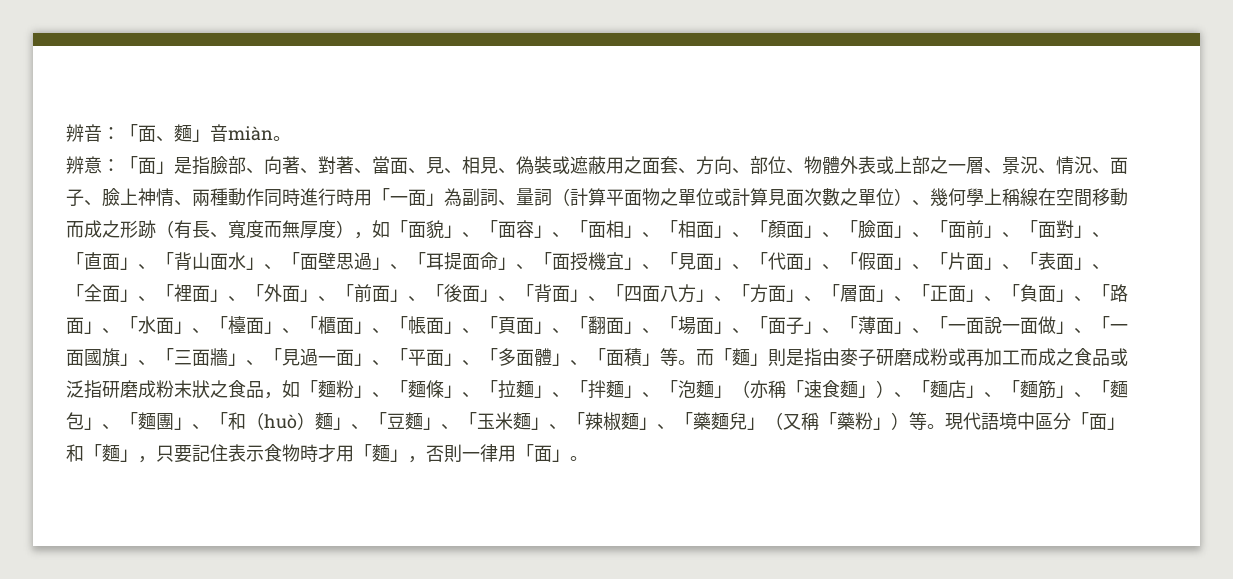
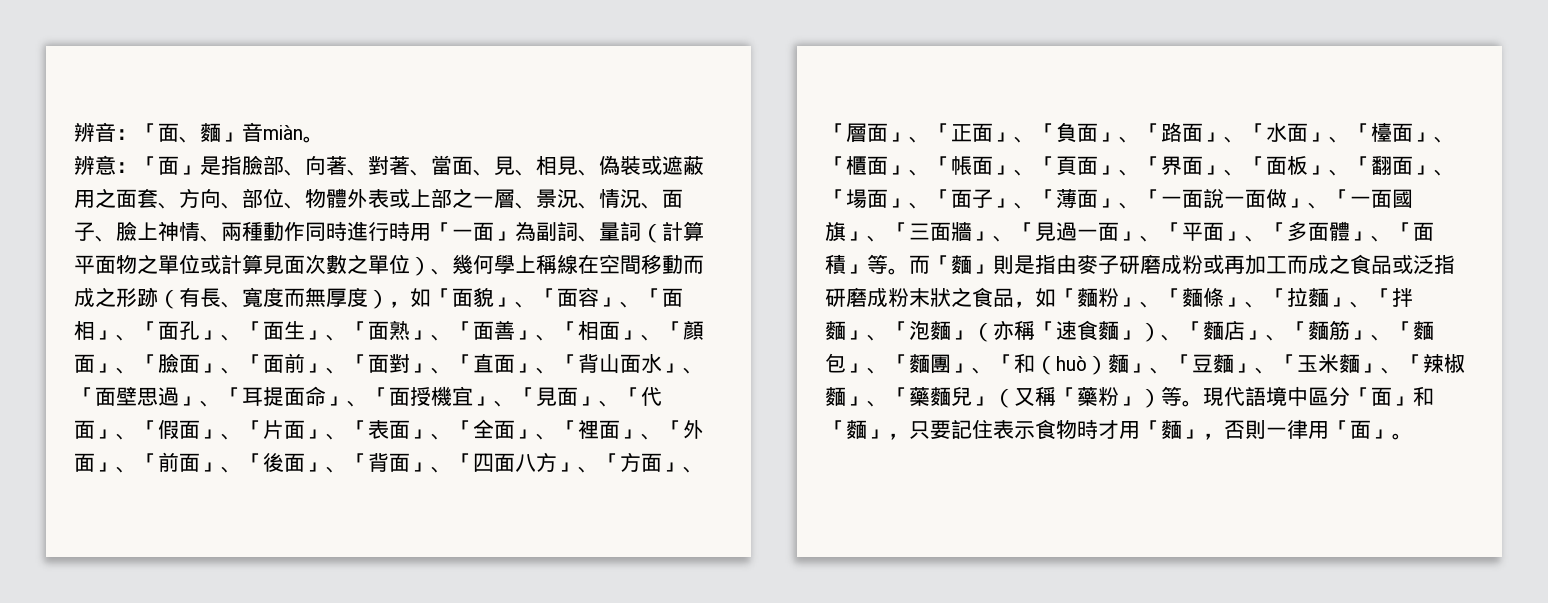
- 「面」是指臉部、向著、對著、當面、見、相見、偽裝或遮蔽用之面套、方向、部位、物體外表或上部之一層、景況、情況、面子、臉上神情、兩種動作同時進行時用「一面」為副詞、量詞（計算平面物之單位或計算見面次數之單位）、幾何學上稱線在空間移動而成之形跡（有長、寬度而無厚度），如「面貌」、「面容」、「面相」、「相面」、「顏面」、「臉面」、「面前」、「面對」、「直面」、「背山面水」、「面壁思過」、「耳提面命」、「面授機宜」、「見面」、「代面」、「假面」、「片面」、「表面」、「全面」、「裡面」、「外面」、「前面」、「後面」、「背面」、「四面八方」、「方面」、「層面」、「正面」、「負面」、「路面」、「水面」、「檯面」、「櫃面」、「帳面」、「頁面」、「翻面」、「場面」、「面子」、「薄面」、「一面說一面做」、「一面國旗」、「三面牆」、「見過一面」、「平面」、「多面體」、「面積」等。
+ 「面」是指臉部、向著、對著、當面、見、相見、偽裝或遮蔽用之面套、方向、部位、物體外表或上部之一層、景況、情況、面子、臉上神情、兩種動作同時進行時用「一面」為副詞、量詞（計算平面物之單位或計算見面次數之單位）、幾何學上稱線在空間移動而成之形跡（有長、寬度而無厚度），如「面貌」、「面容」、「面相」、「面孔」、「面生」、「面熟」、「面善」、「相面」、「顏面」、「臉面」、「面前」、「面對」、「直面」、「背山面水」、「面壁思過」、「耳提面命」、「面授機宜」、「見面」、「代面」、「假面」、「片面」、「表面」、「全面」、「裡面」、「外面」、「前面」、「後面」、「背面」、「四面八方」、「方面」、「層面」、「正面」、「負面」、「路面」、「水面」、「檯面」、「櫃面」、「帳面」、「頁面」、「界面」、「面板」、「翻面」、「場面」、「面子」、「薄面」、「一面說一面做」、「一面國旗」、「三面牆」、「見過一面」、「平面」、「多面體」、「面積」等。

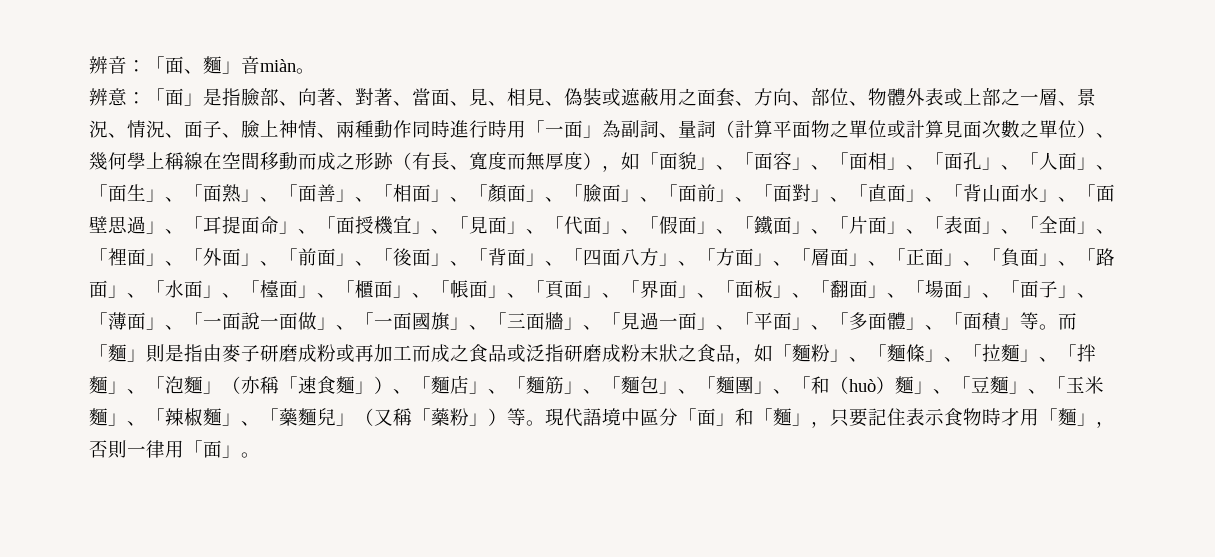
- 「面」是指臉部、向著、對著、當面、見、相見、偽裝或遮蔽用之面套、方向、部位、物體外表或上部之一層、景況、情況、面子、臉上神情、兩種動作同時進行時用「一面」為副詞、量詞（計算平面物之單位或計算見面次數之單位）、幾何學上稱線在空間移動而成之形跡（有長、寬度而無厚度），如「面貌」、「面容」、「面相」、「面孔」、「面生」、「面熟」、「面善」、「相面」、「顏面」、「臉面」、「面前」、「面對」、「直面」、「背山面水」、「面壁思過」、「耳提面命」、「面授機宜」、「見面」、「代面」、「假面」、「片面」、「表面」、「全面」、「裡面」、「外面」、「前面」、「後面」、「背面」、「四面八方」、「方面」、「層面」、「正面」、「負面」、「路面」、「水面」、「檯面」、「櫃面」、「帳面」、「頁面」、「界面」、「面板」、「翻面」、「場面」、「面子」、「薄面」、「一面說一面做」、「一面國旗」、「三面牆」、「見過一面」、「平面」、「多面體」、「面積」等。
+ 「面」是指臉部、向著、對著、當面、見、相見、偽裝或遮蔽用之面套、方向、部位、物體外表或上部之一層、景況、情況、面子、臉上神情、兩種動作同時進行時用「一面」為副詞、量詞（計算平面物之單位或計算見面次數之單位）、幾何學上稱線在空間移動而成之形跡（有長、寬度而無厚度），如「面貌」、「面容」、「面相」、「面孔」、「人面」、「面生」、「面熟」、「面善」、「相面」、「顏面」、「臉面」、「面前」、「面對」、「直面」、「背山面水」、「面壁思過」、「耳提面命」、「面授機宜」、「見面」、「代面」、「假面」、「鐵面」、「片面」、「表面」、「全面」、「裡面」、「外面」、「前面」、「後面」、「背面」、「四面八方」、「方面」、「層面」、「正面」、「負面」、「路面」、「水面」、「檯面」、「櫃面」、「帳面」、「頁面」、「界面」、「面板」、「翻面」、「場面」、「面子」、「薄面」、「一面說一面做」、「一面國旗」、「三面牆」、「見過一面」、「平面」、「多面體」、「面積」等。

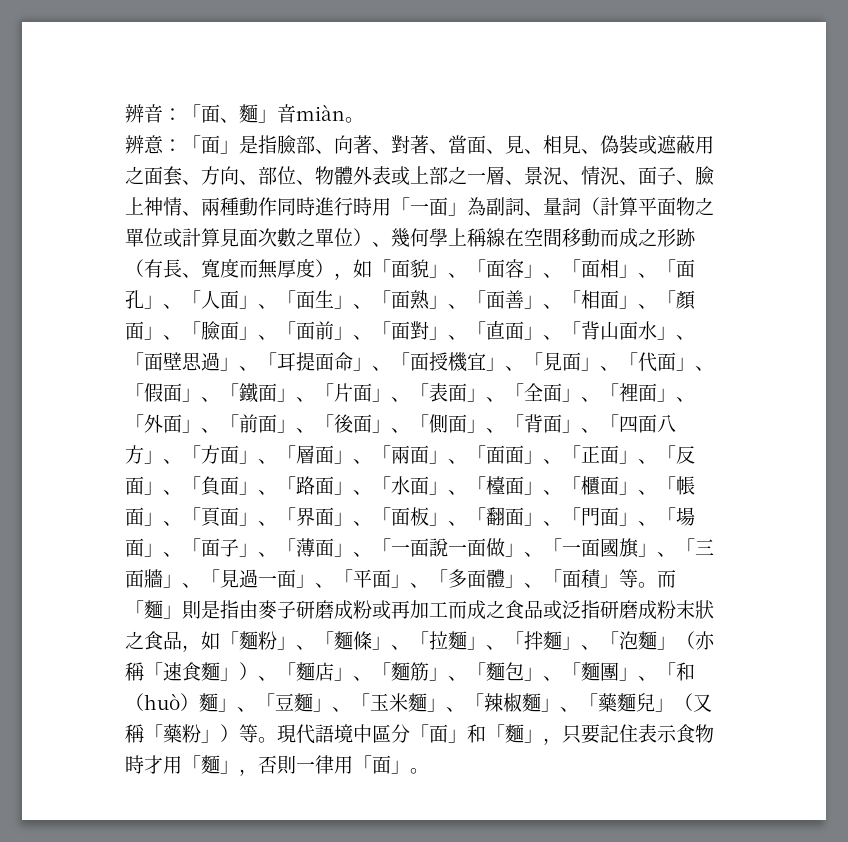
- 「面」是指臉部、向著、對著、當面、見、相見、偽裝或遮蔽用之面套、方向、部位、物體外表或上部之一層、景況、情況、面子、臉上神情、兩種動作同時進行時用「一面」為副詞、量詞（計算平面物之單位或計算見面次數之單位）、幾何學上稱線在空間移動而成之形跡（有長、寬度而無厚度），如「面貌」、「面容」、「面相」、「面孔」、「人面」、「面生」、「面熟」、「面善」、「相面」、「顏面」、「臉面」、「面前」、「面對」、「直面」、「背山面水」、「面壁思過」、「耳提面命」、「面授機宜」、「見面」、「代面」、「假面」、「鐵面」、「片面」、「表面」、「全面」、「裡面」、「外面」、「前面」、「後面」、「背面」、「四面八方」、「方面」、「層面」、「正面」、「負面」、「路面」、「水面」、「檯面」、「櫃面」、「帳面」、「頁面」、「界面」、「面板」、「翻面」、「場面」、「面子」、「薄面」、「一面說一面做」、「一面國旗」、「三面牆」、「見過一面」、「平面」、「多面體」、「面積」等。
+ 「面」是指臉部、向著、對著、當面、見、相見、偽裝或遮蔽用之面套、方向、部位、物體外表或上部之一層、景況、情況、面子、臉上神情、兩種動作同時進行時用「一面」為副詞、量詞（計算平面物之單位或計算見面次數之單位）、幾何學上稱線在空間移動而成之形跡（有長、寬度而無厚度），如「面貌」、「面容」、「面相」、「面孔」、「人面」、「面生」、「面熟」、「面善」、「相面」、「顏面」、「臉面」、「面前」、「面對」、「直面」、「背山面水」、「面壁思過」、「耳提面命」、「面授機宜」、「見面」、「代面」、「假面」、「鐵面」、「片面」、「表面」、「全面」、「裡面」、「外面」、「前面」、「後面」、「側面」、「背面」、「四面八方」、「方面」、「層面」、「兩面」、「面面」、「正面」、「反面」、「負面」、「路面」、「水面」、「檯面」、「櫃面」、「帳面」、「頁面」、「界面」、「面板」、「翻面」、「門面」、「場面」、「面子」、「薄面」、「一面說一面做」、「一面國旗」、「三面牆」、「見過一面」、「平面」、「多面體」、「面積」等。

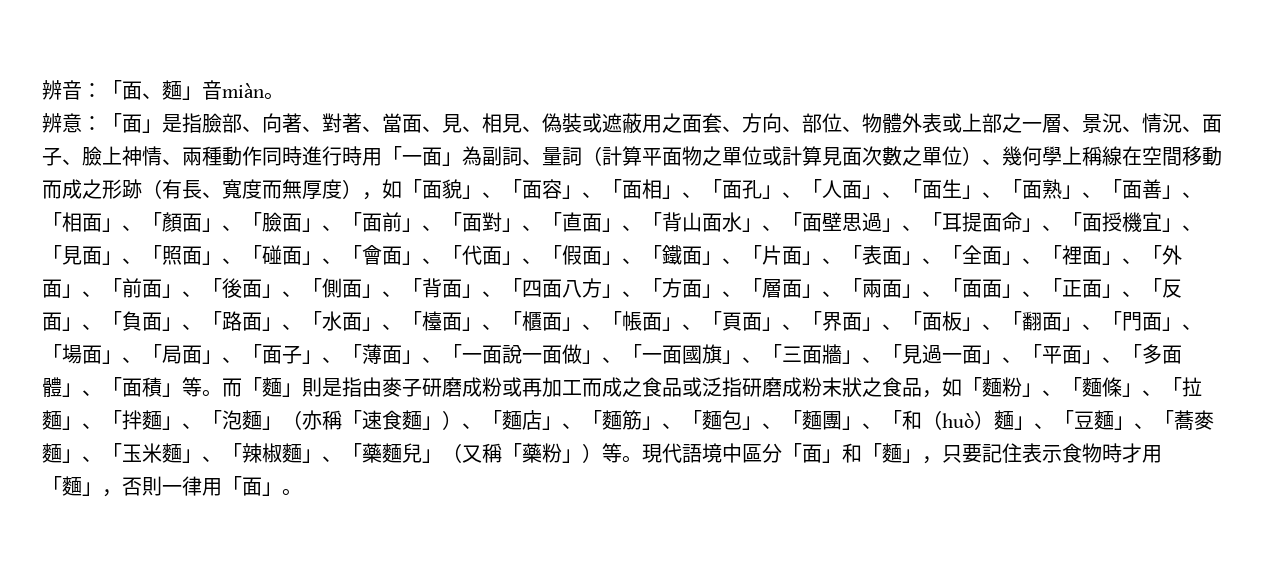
- 「面」是指臉部、向著、對著、當面、見、相見、偽裝或遮蔽用之面套、方向、部位、物體外表或上部之一層、景況、情況、面子、臉上神情、兩種動作同時進行時用「一面」為副詞、量詞（計算平面物之單位或計算見面次數之單位）、幾何學上稱線在空間移動而成之形跡（有長、寬度而無厚度），如「面貌」、「面容」、「面相」、「面孔」、「人面」、「面生」、「面熟」、「面善」、「相面」、「顏面」、「臉面」、「面前」、「面對」、「直面」、「背山面水」、「面壁思過」、「耳提面命」、「面授機宜」、「見面」、「代面」、「假面」、「鐵面」、「片面」、「表面」、「全面」、「裡面」、「外面」、「前面」、「後面」、「側面」、「背面」、「四面八方」、「方面」、「層面」、「兩面」、「面面」、「正面」、「反面」、「負面」、「路面」、「水面」、「檯面」、「櫃面」、「帳面」、「頁面」、「界面」、「面板」、「翻面」、「門面」、「場面」、「面子」、「薄面」、「一面說一面做」、「一面國旗」、「三面牆」、「見過一面」、「平面」、「多面體」、「面積」等。
+ 「面」是指臉部、向著、對著、當面、見、相見、偽裝或遮蔽用之面套、方向、部位、物體外表或上部之一層、景況、情況、面子、臉上神情、兩種動作同時進行時用「一面」為副詞、量詞（計算平面物之單位或計算見面次數之單位）、幾何學上稱線在空間移動而成之形跡（有長、寬度而無厚度），如「面貌」、「面容」、「面相」、「面孔」、「人面」、「面生」、「面熟」、「面善」、「相面」、「顏面」、「臉面」、「面前」、「面對」、「直面」、「背山面水」、「面壁思過」、「耳提面命」、「面授機宜」、「見面」、「照面」、「碰面」、「會面」、「代面」、「假面」、「鐵面」、「片面」、「表面」、「全面」、「裡面」、「外面」、「前面」、「後面」、「側面」、「背面」、「四面八方」、「方面」、「層面」、「兩面」、「面面」、「正面」、「反面」、「負面」、「路面」、「水面」、「檯面」、「櫃面」、「帳面」、「頁面」、「界面」、「面板」、「翻面」、「門面」、「場面」、「局面」、「面子」、「薄面」、「一面說一面做」、「一面國旗」、「三面牆」、「見過一面」、「平面」、「多面體」、「面積」等。
- 而「麵」則是指由麥子研磨成粉或再加工而成之食品或泛指研磨成粉末狀之食品，如「麵粉」、「麵條」、「拉麵」、「拌麵」、「泡麵」（亦稱「速食麵」）、「麵店」、「麵筋」、「麵包」、「麵團」、「和（huò）麵」、「豆麵」、「玉米麵」、「辣椒麵」、「藥麵兒」（又稱「藥粉」）等。
+ 而「麵」則是指由麥子研磨成粉或再加工而成之食品或泛指研磨成粉末狀之食品，如「麵粉」、「麵條」、「拉麵」、「拌麵」、「泡麵」（亦稱「速食麵」）、「麵店」、「麵筋」、「麵包」、「麵團」、「和（huò）麵」、「豆麵」、「蕎麥麵」、「玉米麵」、「辣椒麵」、「藥麵兒」（又稱「藥粉」）等。

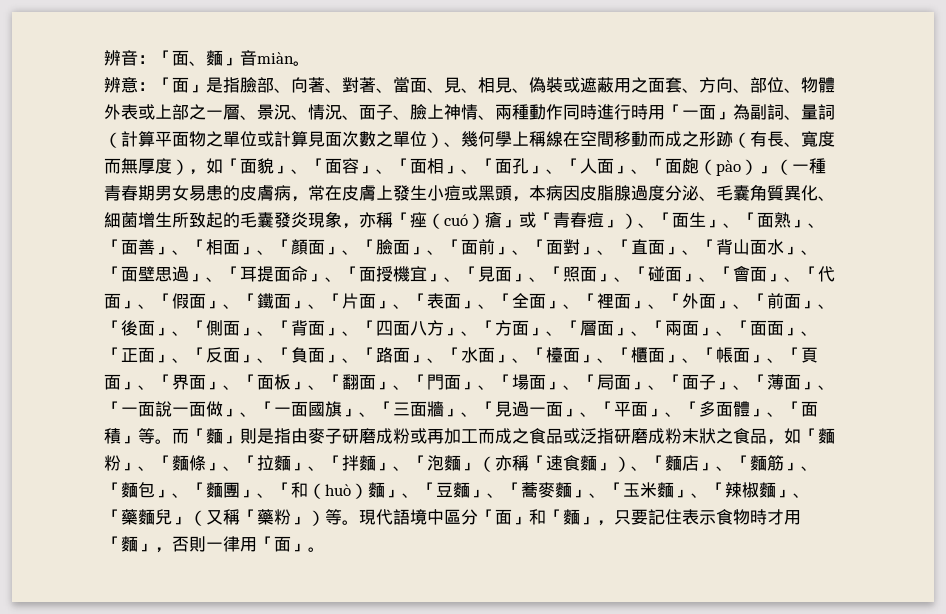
- 「面」是指臉部、向著、對著、當面、見、相見、偽裝或遮蔽用之面套、方向、部位、物體外表或上部之一層、景況、情況、面子、臉上神情、兩種動作同時進行時用「一面」為副詞、量詞（計算平面物之單位或計算見面次數之單位）、幾何學上稱線在空間移動而成之形跡（有長、寬度而無厚度），如「面貌」、「面容」、「面相」、「面孔」、「人面」、「面生」、「面熟」、「面善」、「相面」、「顏面」、「臉面」、「面前」、「面對」、「直面」、「背山面水」、「面壁思過」、「耳提面命」、「面授機宜」、「見面」、「照面」、「碰面」、「會面」、「代面」、「假面」、「鐵面」、「片面」、「表面」、「全面」、「裡面」、「外面」、「前面」、「後面」、「側面」、「背面」、「四面八方」、「方面」、「層面」、「兩面」、「面面」、「正面」、「反面」、「負面」、「路面」、「水面」、「檯面」、「櫃面」、「帳面」、「頁面」、「界面」、「面板」、「翻面」、「門面」、「場面」、「局面」、「面子」、「薄面」、「一面說一面做」、「一面國旗」、「三面牆」、「見過一面」、「平面」、「多面體」、「面積」等。
+ 「面」是指臉部、向著、對著、當面、見、相見、偽裝或遮蔽用之面套、方向、部位、物體外表或上部之一層、景況、情況、面子、臉上神情、兩種動作同時進行時用「一面」為副詞、量詞（計算平面物之單位或計算見面次數之單位）、幾何學上稱線在空間移動而成之形跡（有長、寬度而無厚度），如「面貌」、「面容」、「面相」、「面孔」、「人面」、「面皰（pào）」（一種青春期男女易患的皮膚病，常在皮膚上發生小痘或黑頭，本病因皮脂腺過度分泌、毛囊角質異化、細菌增生所致起的毛囊發炎現象，亦稱「痤（cuó）瘡」或「青春痘」）、「面生」、「面熟」、「面善」、「相面」、「顏面」、「臉面」、「面前」、「面對」、「直面」、「背山面水」、「面壁思過」、「耳提面命」、「面授機宜」、「見面」、「照面」、「碰面」、「會面」、「代面」、「假面」、「鐵面」、「片面」、「表面」、「全面」、「裡面」、「外面」、「前面」、「後面」、「側面」、「背面」、「四面八方」、「方面」、「層面」、「兩面」、「面面」、「正面」、「反面」、「負面」、「路面」、「水面」、「檯面」、「櫃面」、「帳面」、「頁面」、「界面」、「面板」、「翻面」、「門面」、「場面」、「局面」、「面子」、「薄面」、「一面說一面做」、「一面國旗」、「三面牆」、「見過一面」、「平面」、「多面體」、「面積」等。

